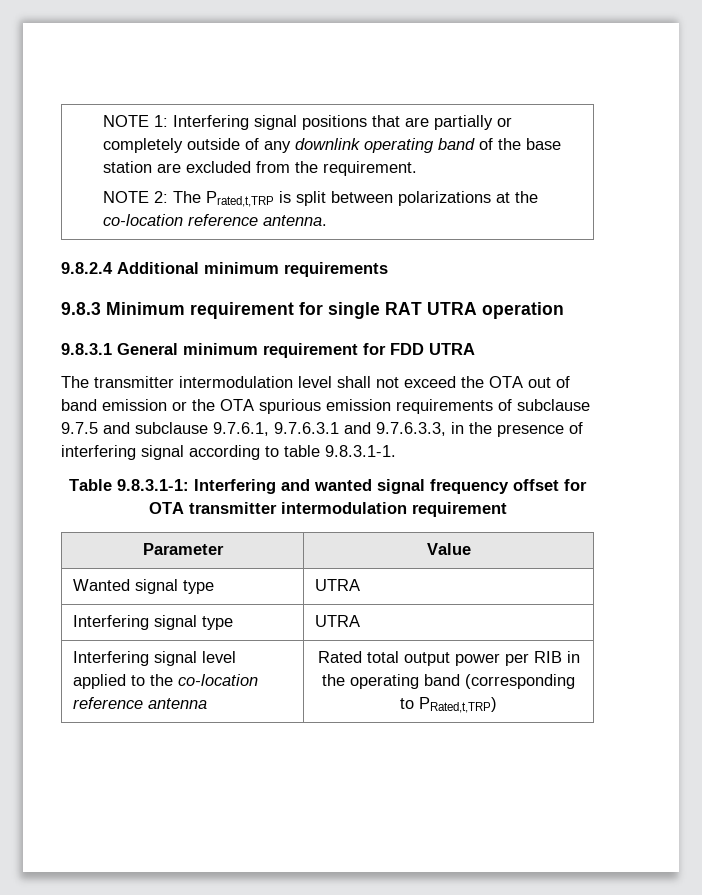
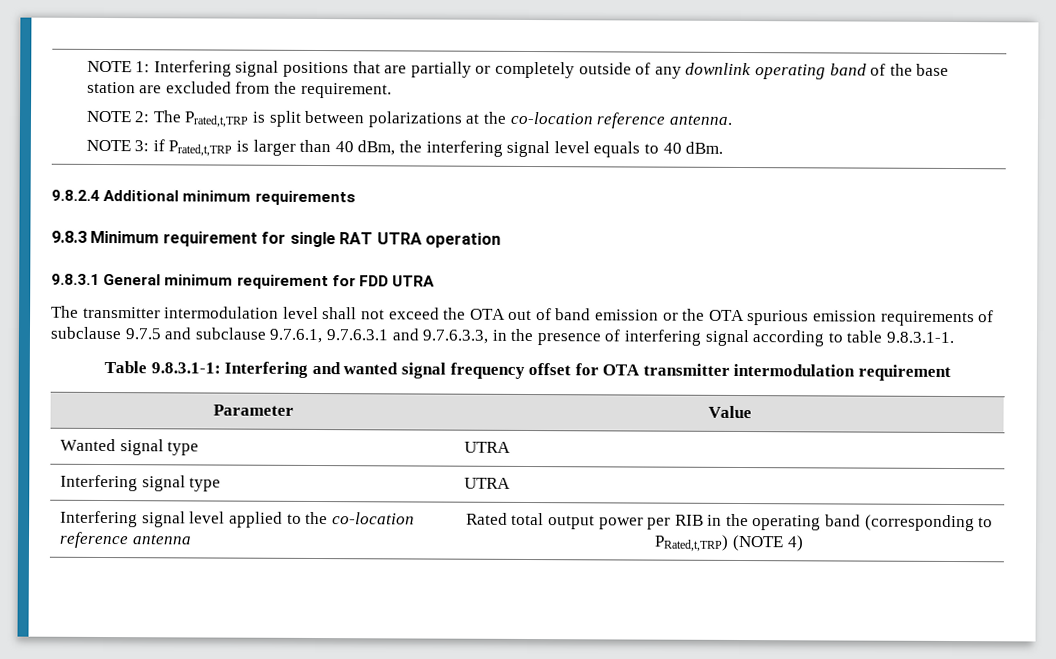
+ NOTE 3: if Prated,t,TRP is larger than 40 dBm, the interfering signal level equals to 40 dBm.
- Interfering signal level applied to the co-location reference antenna | Rated total output power per RIB in the operating band (corresponding to PRated,t,TRP)
+ Interfering signal level applied to the co-location reference antenna | Rated total output power per RIB in the operating band (corresponding to PRated,t,TRP) (NOTE 4)

